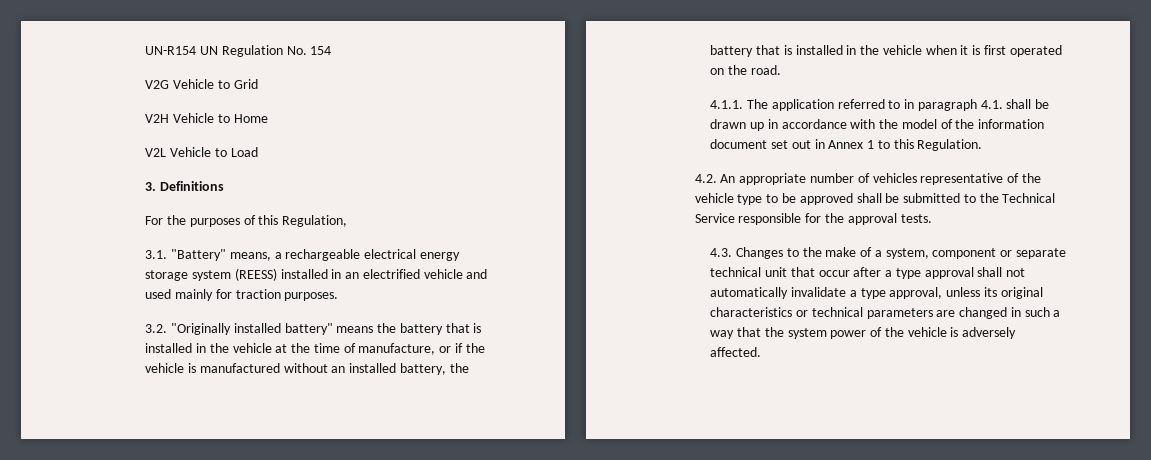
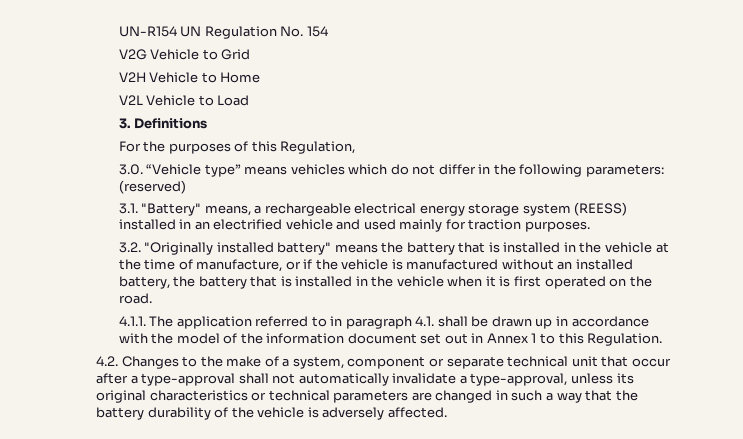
+ 3.0. “Vehicle type” means vehicles which do not differ in the following parameters: (reserved)
- 4.2. An appropriate number of vehicles representative of the vehicle type to be approved shall be submitted to the Technical Service responsible for the approval tests.
- 4.3. Changes to the make of a system, component or separate technical unit that occur after a type approval shall not automatically invalidate a type approval, unless its original characteristics or technical parameters are changed in such a way that the system power of the vehicle is adversely affected.
+ 4.2. Changes to the make of a system, component or separate technical unit that occur after a type-approval shall not automatically invalidate a type-approval, unless its original characteristics or technical parameters are changed in such a way that the battery durability of the vehicle is adversely affected.

